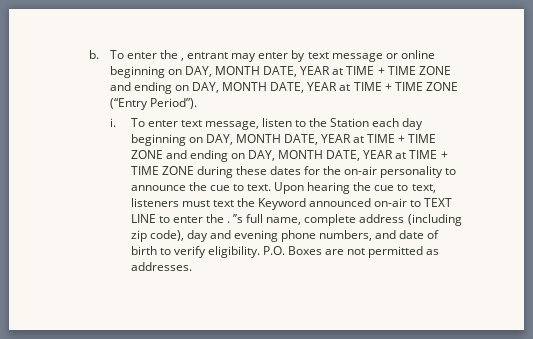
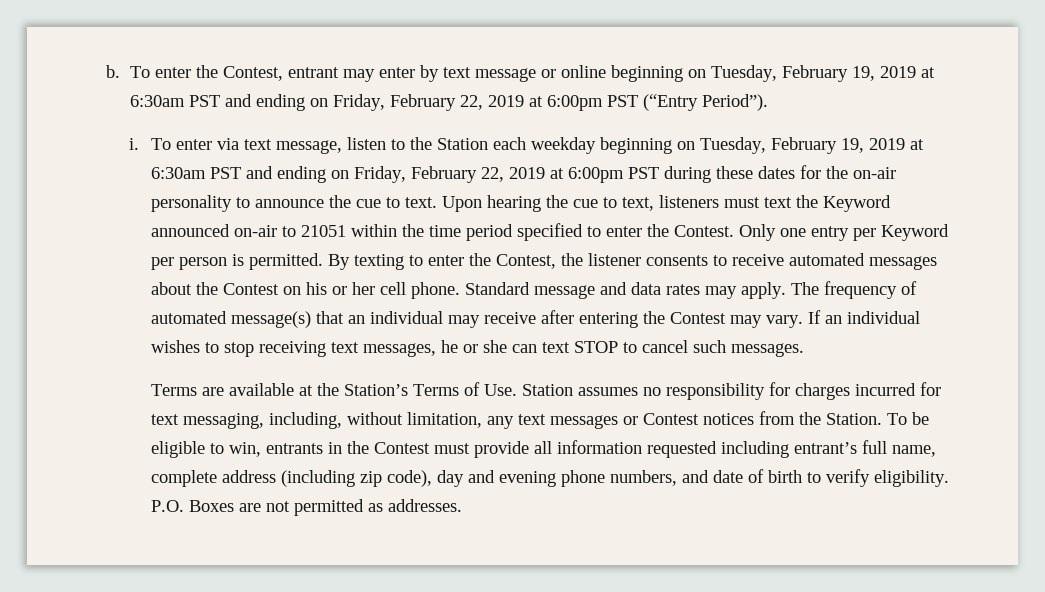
- To enter the , entrant may enter by text message or online beginning on DAY, MONTH DATE, YEAR at TIME + TIME ZONE and ending on DAY, MONTH DATE, YEAR at TIME + TIME ZONE (“Entry Period”).
+ To enter the Contest, entrant may enter by text message or online beginning on Tuesday, February 19, 2019 at 6:30am PST and ending on Friday, February 22, 2019 at 6:00pm PST (“Entry Period”).
- To enter text message, listen to the Station each day beginning on DAY, MONTH DATE, YEAR at TIME + TIME ZONE and ending on DAY, MONTH DATE, YEAR at TIME + TIME ZONE during these dates for the on-air personality to announce the cue to text.
+ To enter via text message, listen to the Station each weekday beginning on Tuesday, February 19, 2019 at 6:30am PST and ending on Friday, February 22, 2019 at 6:00pm PST during these dates for the on-air personality to announce the cue to text.
- Upon hearing the cue to text, listeners must text the Keyword announced on-air to TEXT LINE to enter the . ’’s full name, complete address (including zip code), day and evening phone numbers, and date of birth to verify eligibility.
+ Upon hearing the cue to text, listeners must text the Keyword announced on-air to 21051 within the time period specified to enter the Contest. Only one entry per Keyword per person is permitted. By texting to enter the Contest, the listener consents to receive automated messages about the Contest on his or her cell phone. Standard message and data rates may apply. The frequency of automated message(s) that an individual may receive after entering the Contest may vary. If an individual wishes to stop receiving text messages, he or she can text STOP to cancel such messages.
+ Terms are available at the Station’s Terms of Use. Station assumes no responsibility for charges incurred for text messaging, including, without limitation, any text messages or Contest notices from the Station. To be eligible to win, entrants in the Contest must provide all information requested including entrant’s full name, complete address (including zip code), day and evening phone numbers, and date of birth to verify eligibility.

